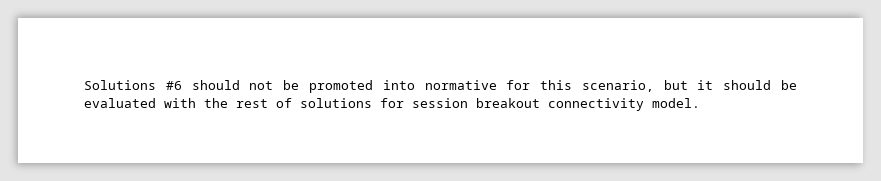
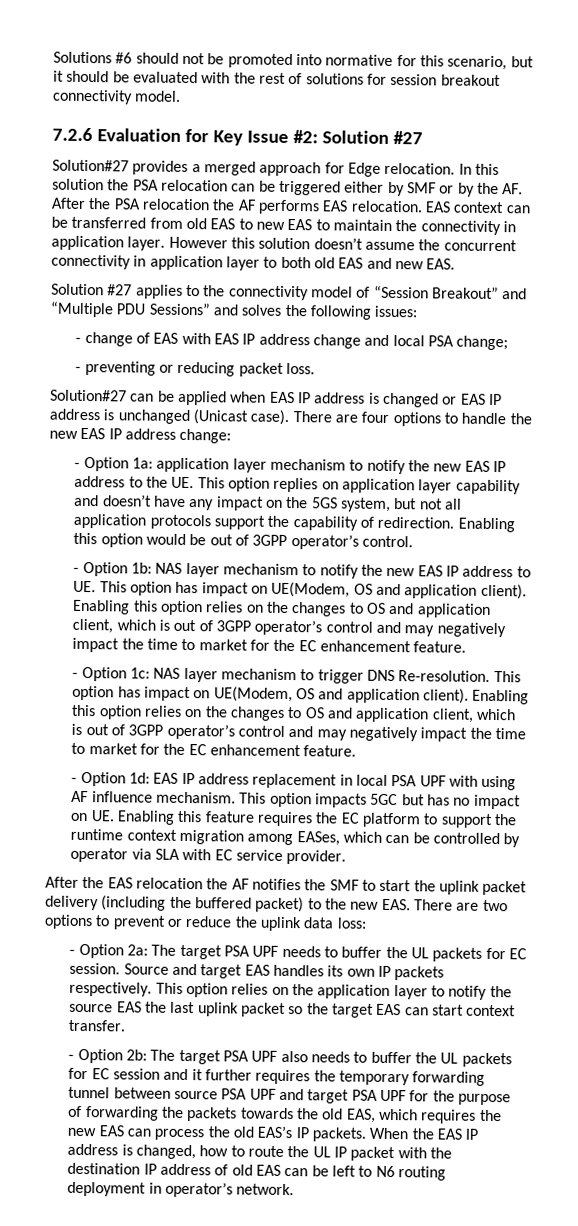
+ 7.2.6 Evaluation for Key Issue #2: Solution #27
+ Solution#27 provides a merged approach for Edge relocation. In this solution the PSA relocation can be triggered either by SMF or by the AF. After the PSA relocation the AF performs EAS relocation. EAS context can be transferred from old EAS to new EAS to maintain the connectivity in application layer. However this solution doesn’t assume the concurrent connectivity in application layer to both old EAS and new EAS.
+ Solution #27 applies to the connectivity model of “Session Breakout” and “Multiple PDU Sessions” and solves the following issues:
+ - change of EAS with EAS IP address change and local PSA change;
+ - preventing or reducing packet loss.
+ Solution#27 can be applied when EAS IP address is changed or EAS IP address is unchanged (Unicast case). There are four options to handle the new EAS IP address change:
+ - Option 1a: application layer mechanism to notify the new EAS IP address to the UE. This option replies on application layer capability and doesn’t have any impact on the 5GS system, but not all application protocols support the capability of redirection. Enabling this option would be out of 3GPP operator’s control.
+ - Option 1b: NAS layer mechanism to notify the new EAS IP address to UE. This option has impact on UE(Modem, OS and application client). Enabling this option relies on the changes to OS and application client, which is out of 3GPP operator’s control and may negatively impact the time to market for the EC enhancement feature.
+ - Option 1c: NAS layer mechanism to trigger DNS Re-resolution. This option has impact on UE(Modem, OS and application client). Enabling this option relies on the changes to OS and application client, which is out of 3GPP operator’s control and may negatively impact the time to market for the EC enhancement feature.
+ - Option 1d: EAS IP address replacement in local PSA UPF with using AF influence mechanism. This option impacts 5GC but has no impact on UE. Enabling this feature requires the EC platform to support the runtime context migration among EASes, which can be controlled by operator via SLA with EC service provider.
+ After the EAS relocation the AF notifies the SMF to start the uplink packet delivery (including the buffered packet) to the new EAS. There are two options to prevent or reduce the uplink data loss:
+ - Option 2a: The target PSA UPF needs to buffer the UL packets for EC session. Source and target EAS handles its own IP packets respectively. This option relies on the application layer to notify the source EAS the last uplink packet so the target EAS can start context transfer.
+ - Option 2b: The target PSA UPF also needs to buffer the UL packets for EC session and it further requires the temporary forwarding tunnel between source PSA UPF and target PSA UPF for the purpose of forwarding the packets towards the old EAS, which requires the new EAS can process the old EAS’s IP packets. When the EAS IP address is changed, how to route the UL IP packet with the destination IP address of old EAS can be left to N6 routing deployment in operator’s network.

